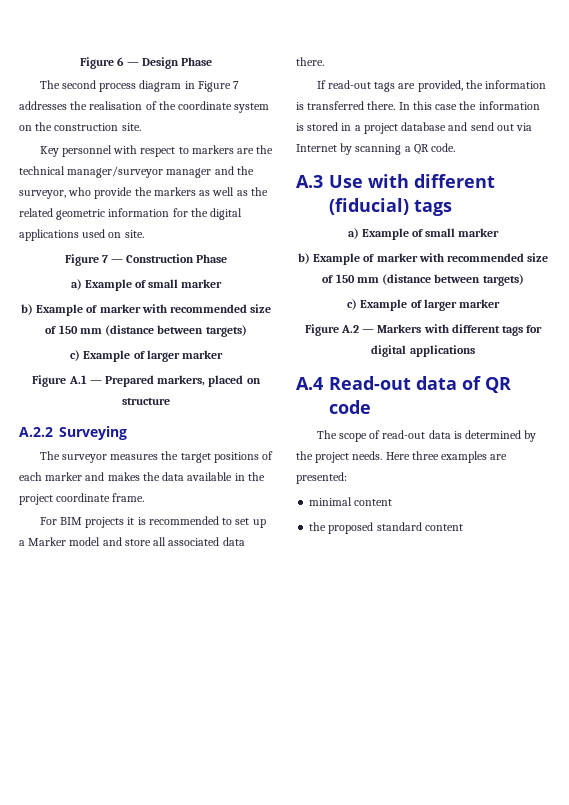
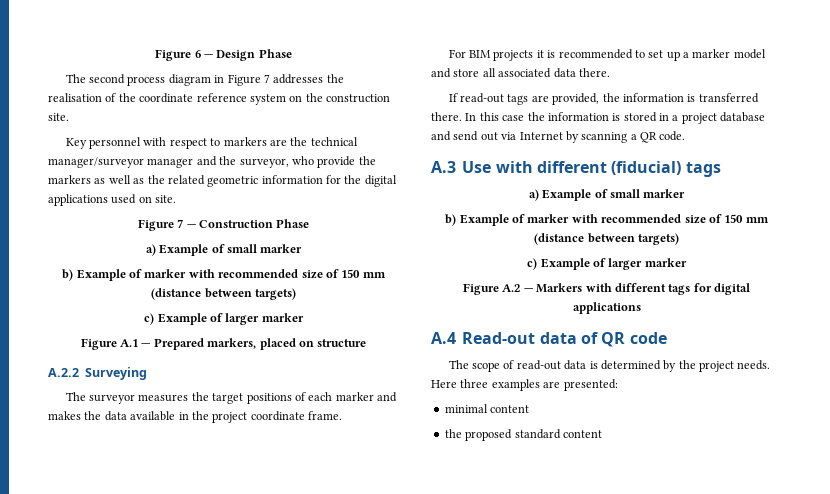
- The second process diagram in Figure 7 addresses the realisation of the coordinate system on the construction site.
+ The second process diagram in Figure 7 addresses the realisation of the coordinate reference system on the construction site.
- For BIM projects it is recommended to set up a Marker model and store all associated data there.
+ For BIM projects it is recommended to set up a marker model and store all associated data there.

